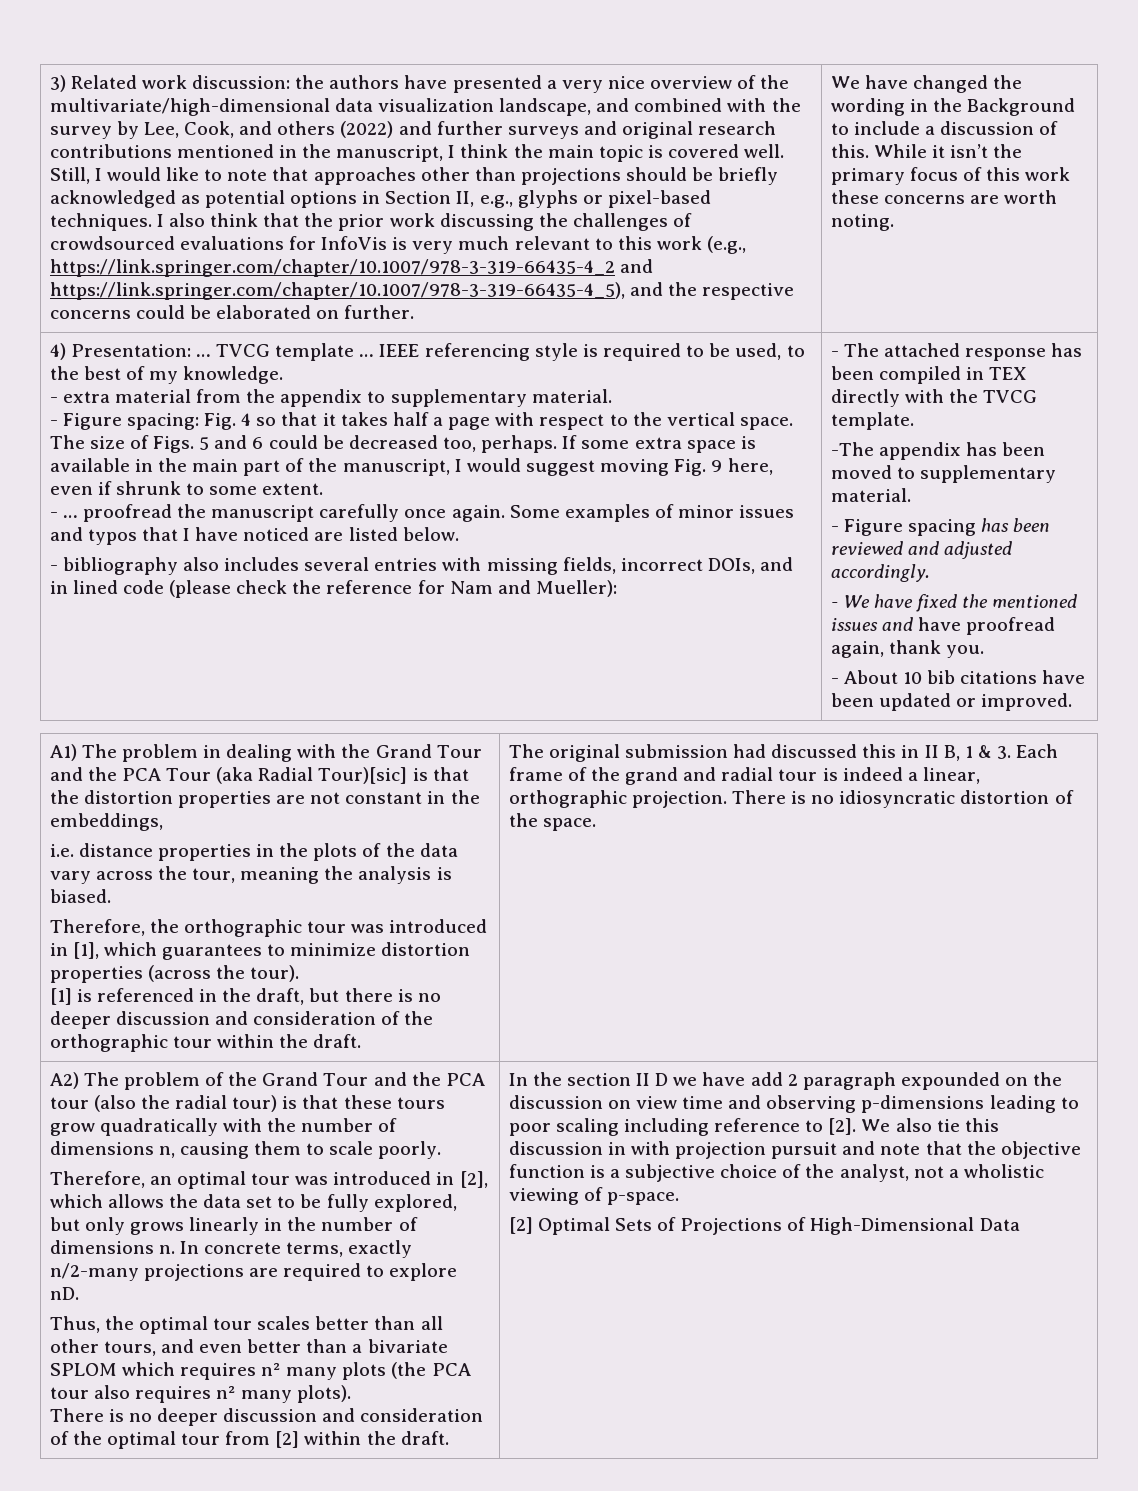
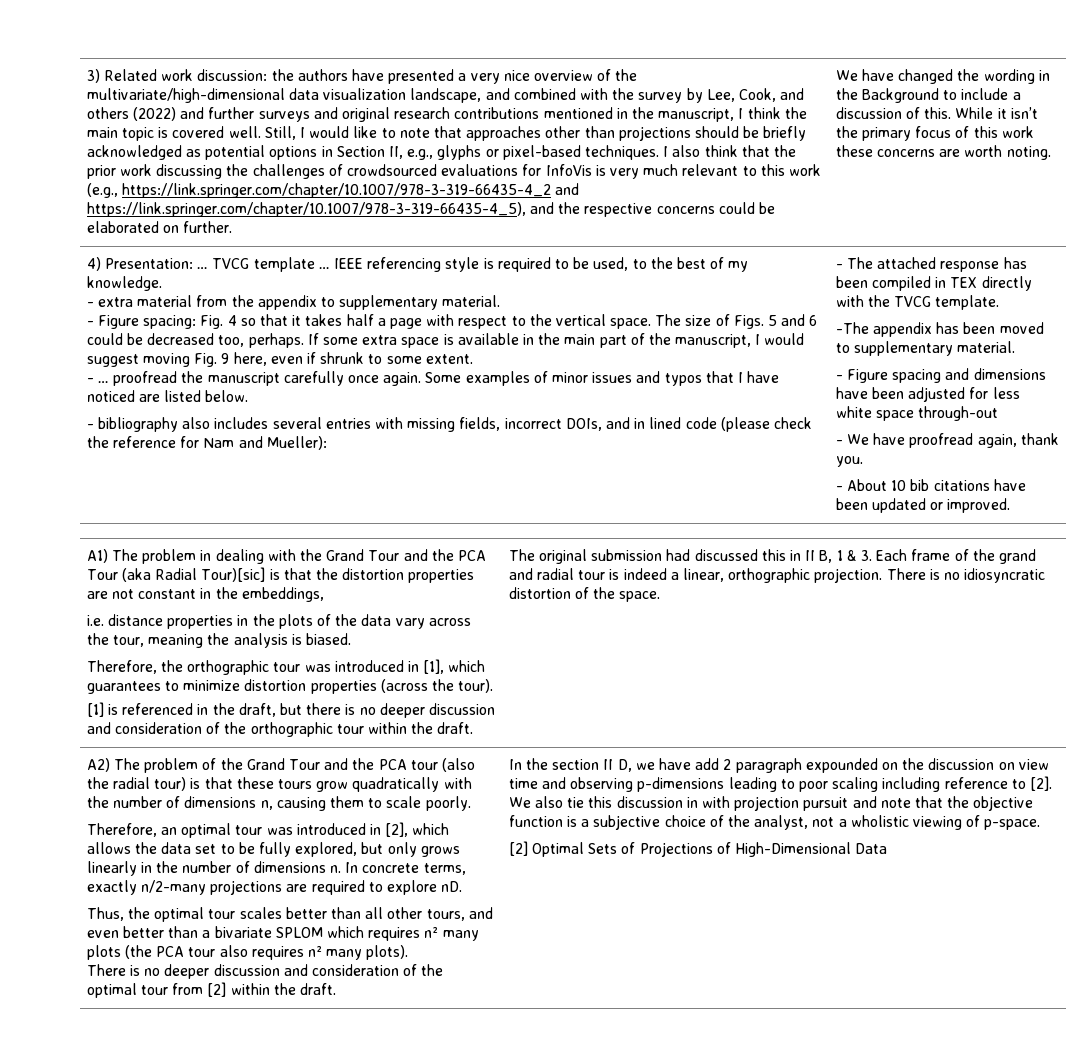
- - Figure spacing has been reviewed and adjusted accordingly.
- - We have fixed the mentioned issues and have proofread again, thank you.
+ - Figure spacing and dimensions have been adjusted for less white space through-out
+ - We have proofread again, thank you.
- In the section II D we have add 2 paragraph expounded on the discussion on view time and observing p-dimensions leading to poor scaling including reference to [2].
+ In the section II D, we have add 2 paragraph expounded on the discussion on view time and observing p-dimensions leading to poor scaling including reference to [2].

